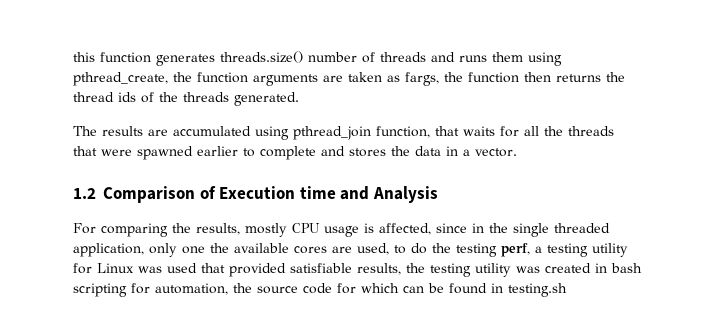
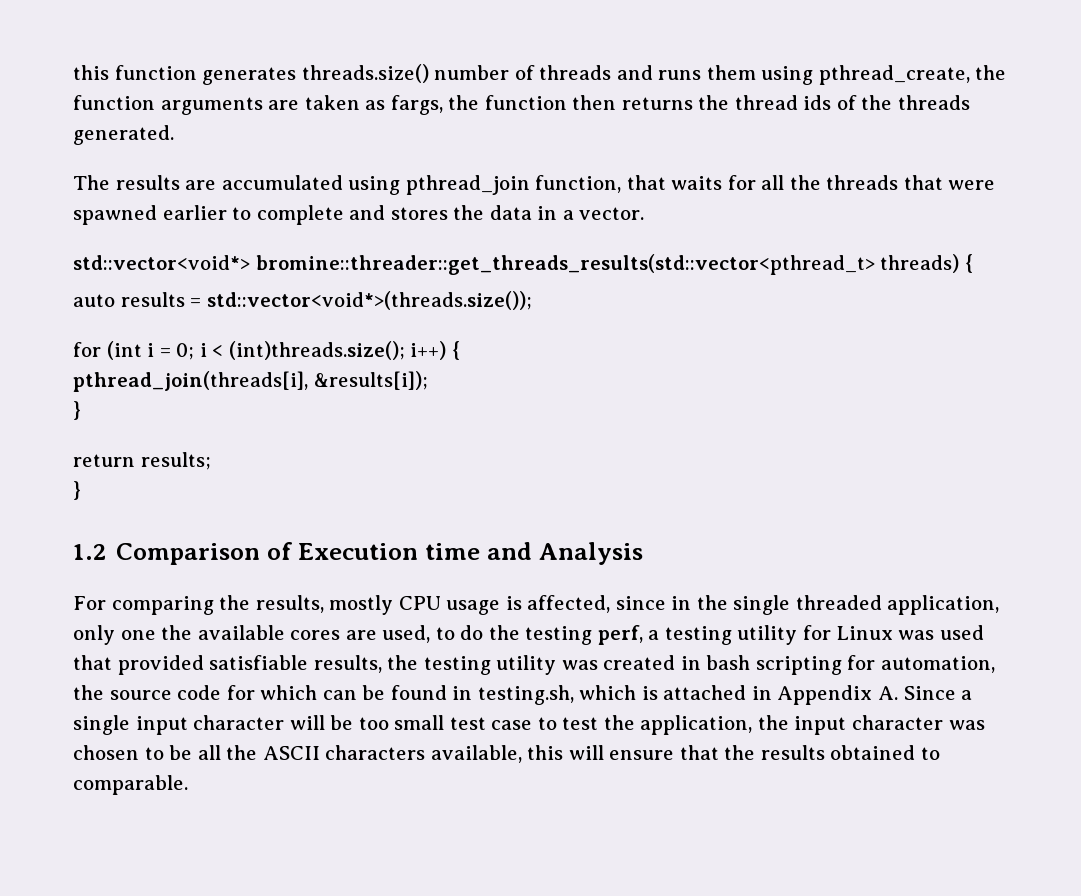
+ std::vector<void*> bromine::threader::get_threads_results(std::vector<pthread_t> threads) {
+ auto results = std::vector<void*>(threads.size());
+ for (int i = 0; i < (int)threads.size(); i++) {
+ pthread_join(threads[i], &results[i]);
+ }
+ return results;
+ }
- For comparing the results, mostly CPU usage is affected, since in the single threaded application, only one the available cores are used, to do the testing perf, a testing utility for Linux was used that provided satisfiable results, the testing utility was created in bash scripting for automation, the source code for which can be found in testing.sh
+ For comparing the results, mostly CPU usage is affected, since in the single threaded application, only one the available cores are used, to do the testing perf, a testing utility for Linux was used that provided satisfiable results, the testing utility was created in bash scripting for automation, the source code for which can be found in testing.sh, which is attached in Appendix A. Since a single input character will be too small test case to test the application, the input character was chosen to be all the ASCII characters available, this will ensure that the results obtained to comparable.

